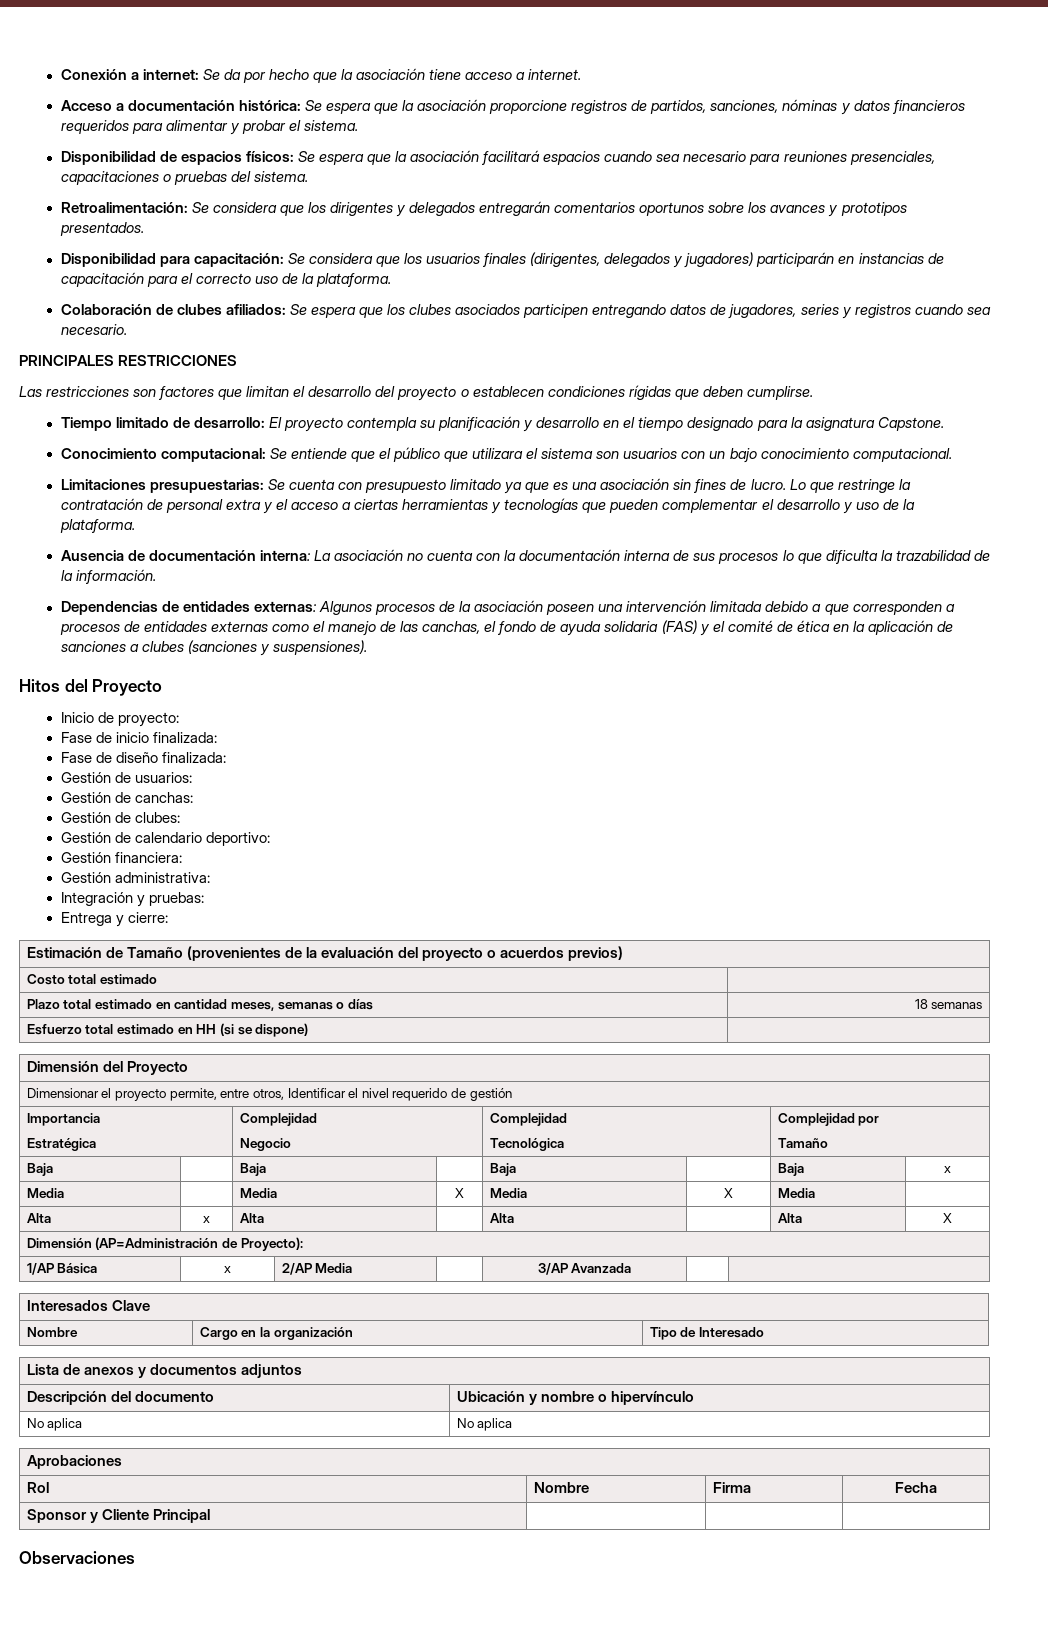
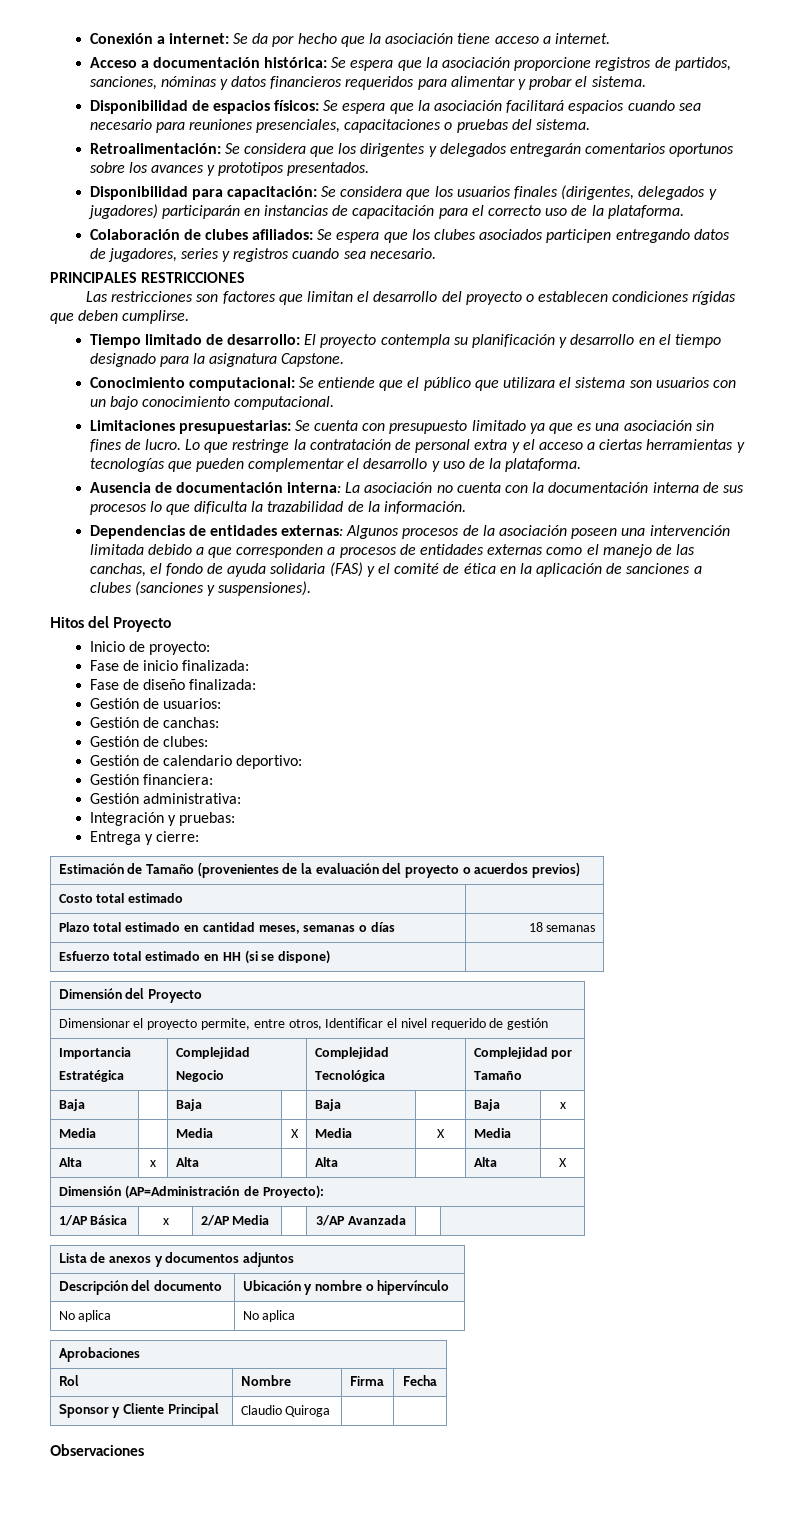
- Interesados Clave
- Nombre | Cargo en la organización | Tipo de Interesado
- Sponsor y Cliente Principal | | |
+ Sponsor y Cliente Principal | Claudio Quiroga | |

